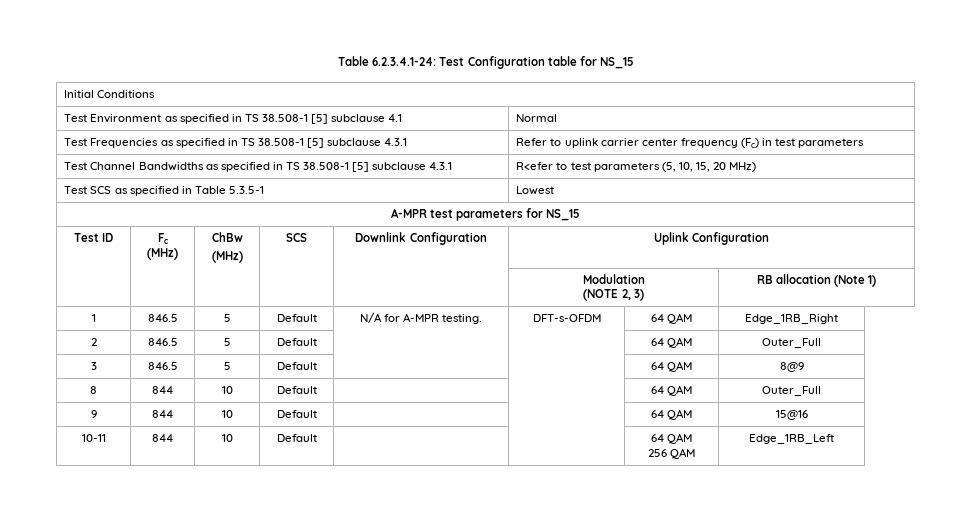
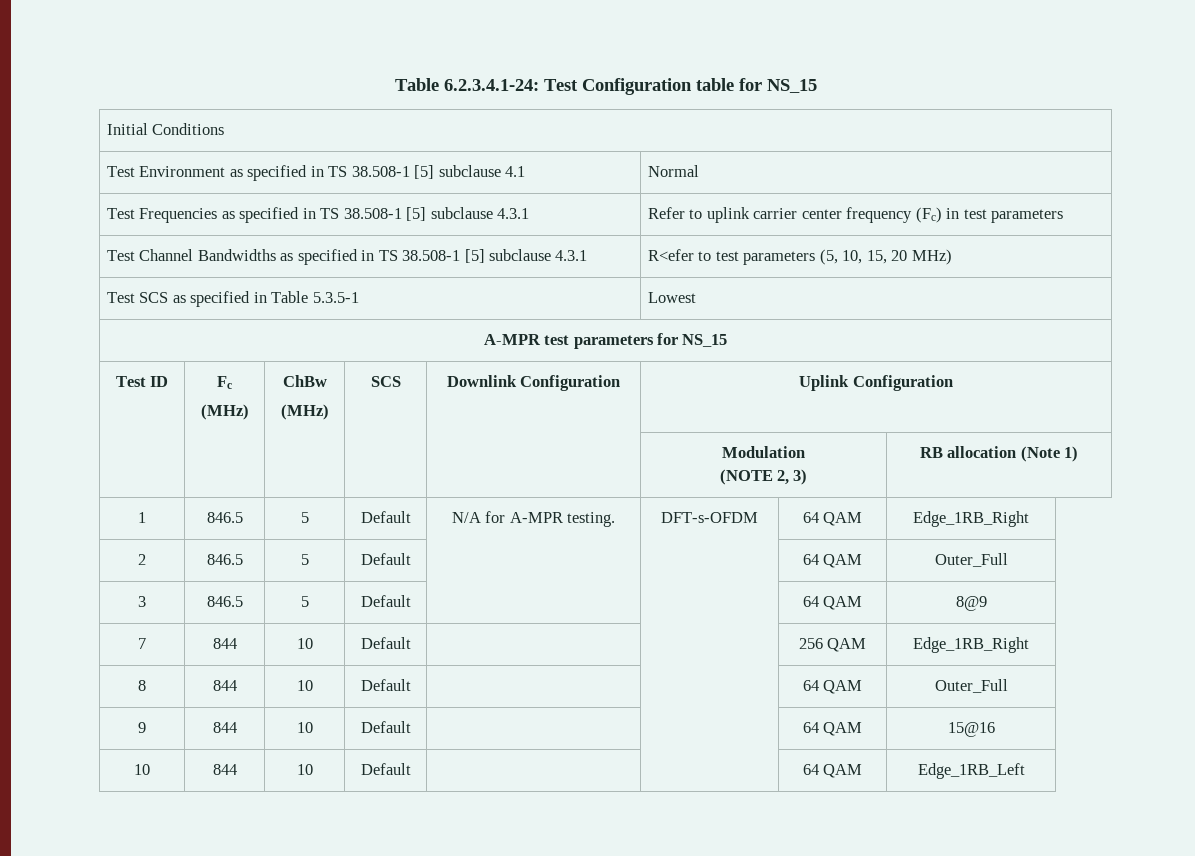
+ 7 | 844 | 10 | Default | | | 256 QAM | Edge_1RB_Right
- 10-11 | 844 | 10 | Default | | | 64 QAM
- 256 QAM | Edge_1RB_Left
+ 10 | 844 | 10 | Default | | | 64 QAM | Edge_1RB_Left

